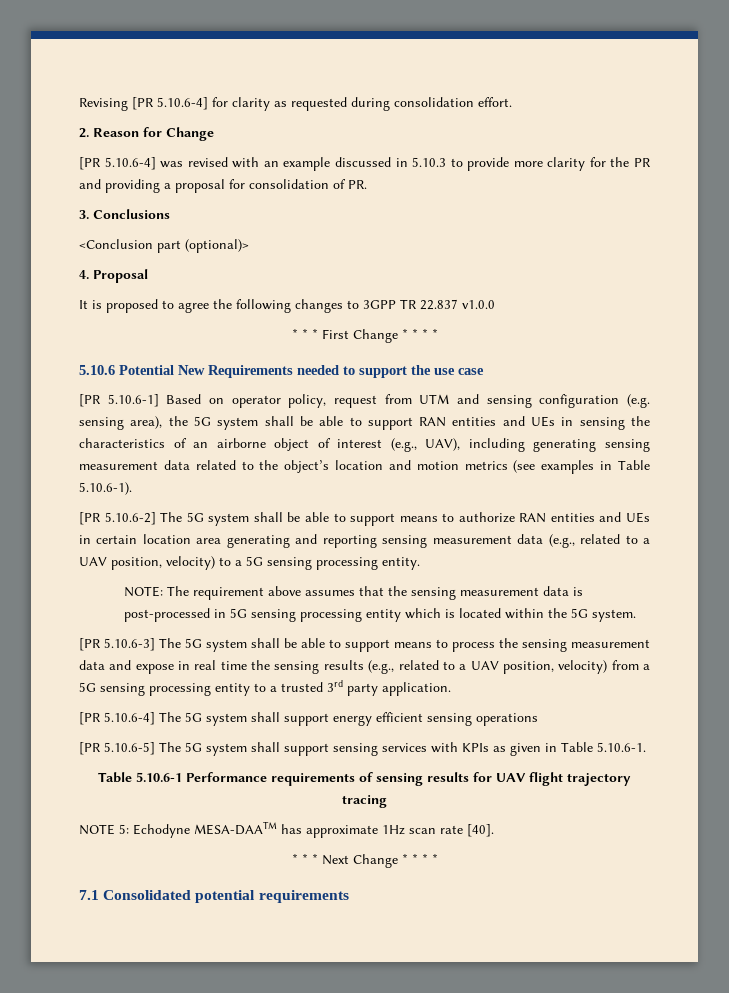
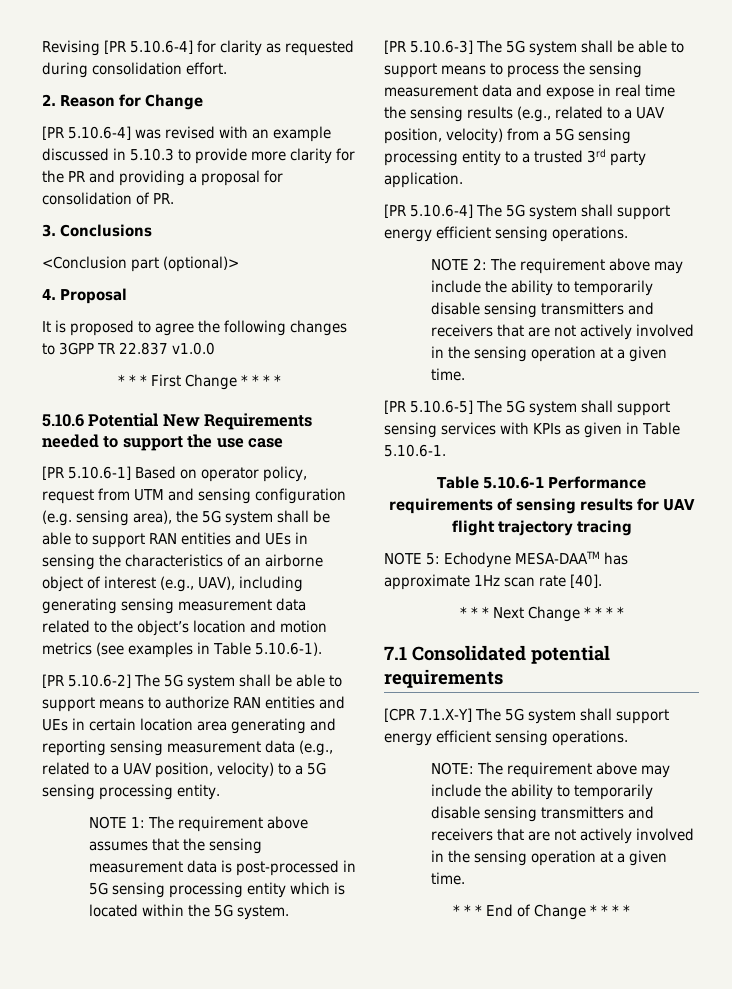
- NOTE: The requirement above assumes that the sensing measurement data is post-processed in 5G sensing processing entity which is located within the 5G system.
+ NOTE 1: The requirement above assumes that the sensing measurement data is post-processed in 5G sensing processing entity which is located within the 5G system.
- [PR 5.10.6-4] The 5G system shall support energy efficient sensing operations
+ [PR 5.10.6-4] The 5G system shall support energy efficient sensing operations.
+ NOTE 2: The requirement above may include the ability to temporarily disable sensing transmitters and receivers that are not actively involved in the sensing operation at a given time.
+ [CPR 7.1.X-Y] The 5G system shall support energy efficient sensing operations.
+ NOTE: The requirement above may include the ability to temporarily disable sensing transmitters and receivers that are not actively involved in the sensing operation at a given time.
+ * * * End of Change * * * *

